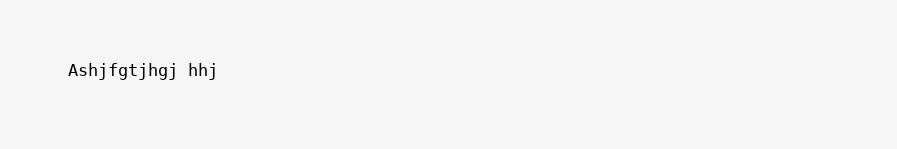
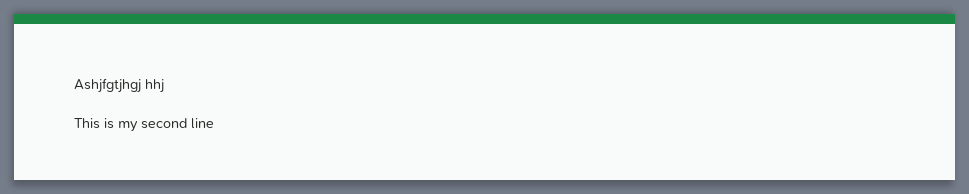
+ This is my second line

